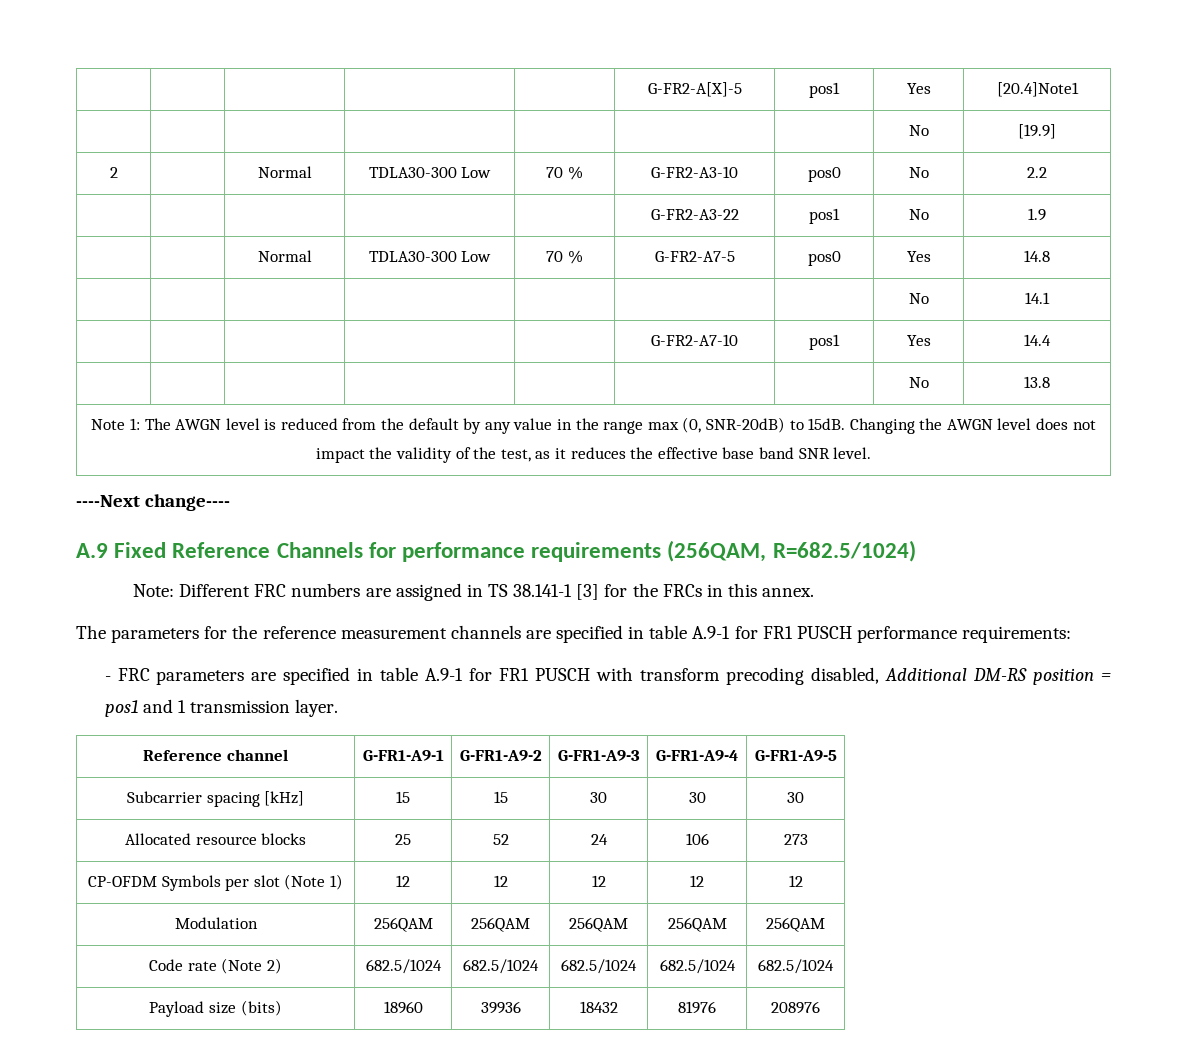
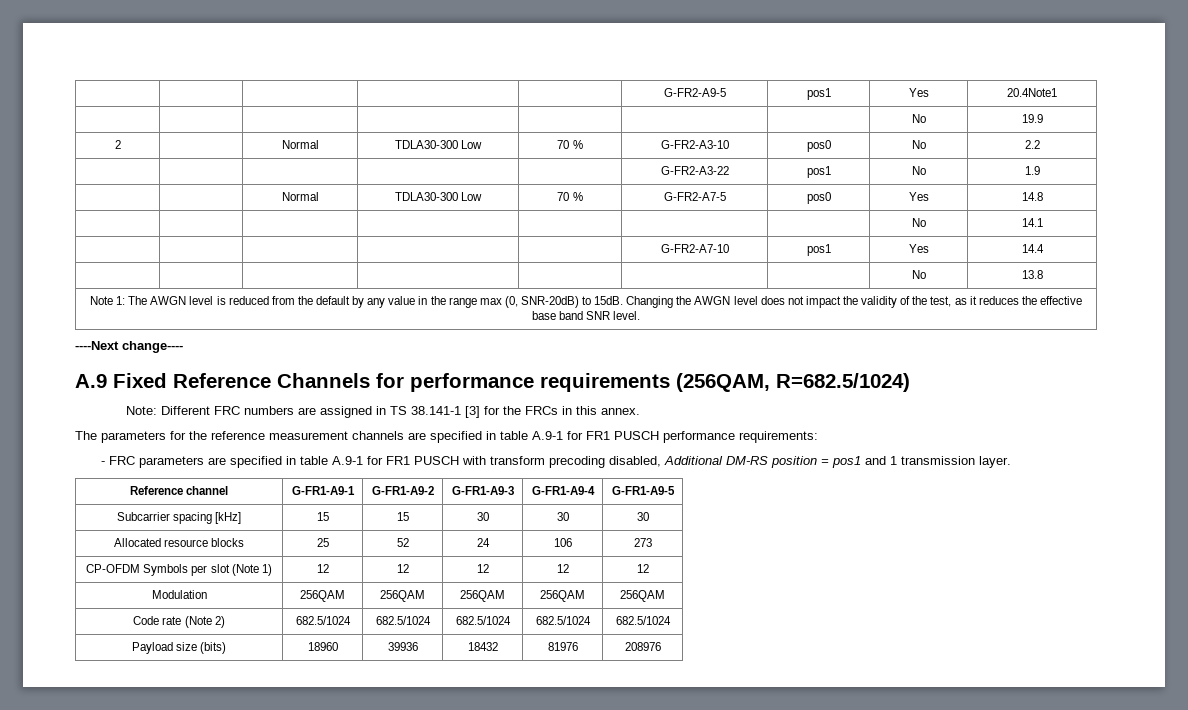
- | | | | | G-FR2-A[X]-5 | pos1 | Yes | [20.4]Note1
- | | | | | | | No | [19.9]
+ | | | | | G-FR2-A9-5 | pos1 | Yes | 20.4Note1
+ | | | | | | | No | 19.9

